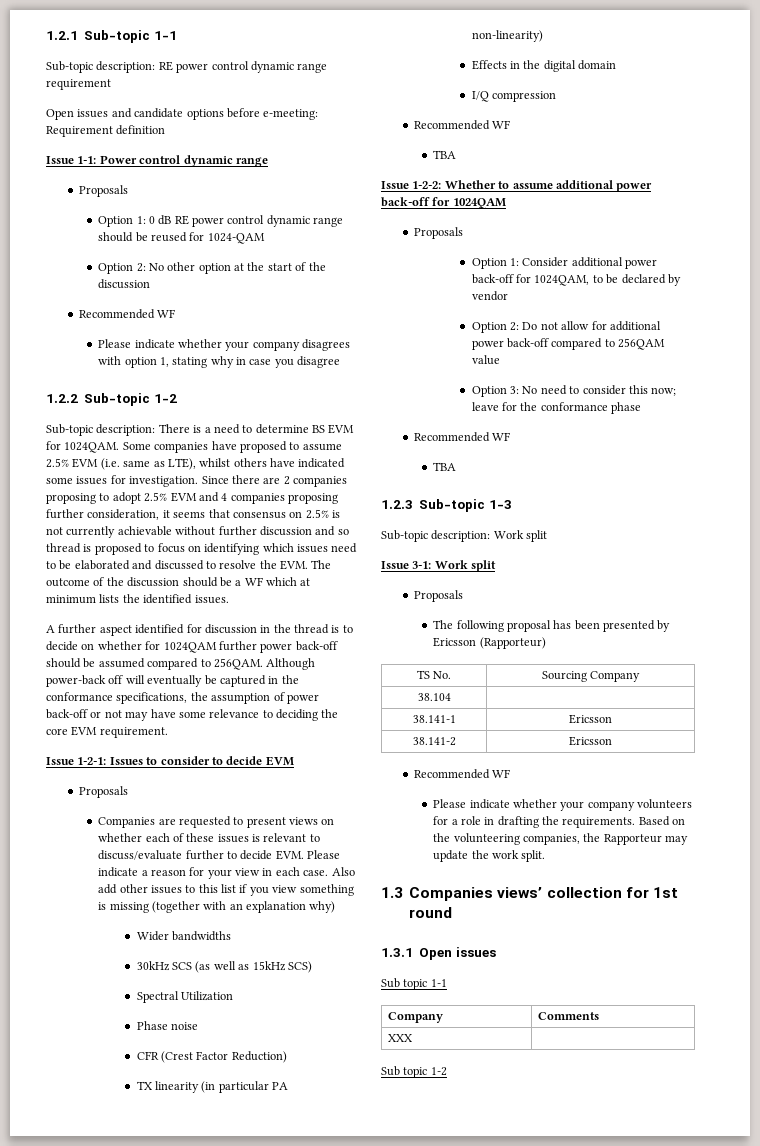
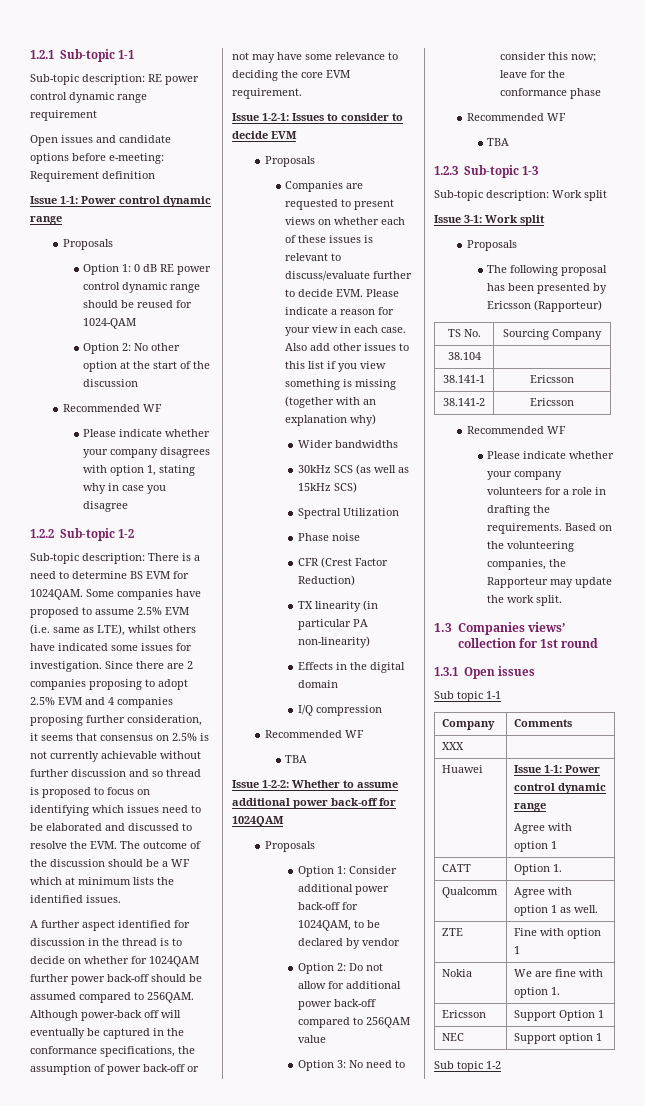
+ Huawei | Issue 1-1: Power control dynamic range
+ Agree with option 1
+ CATT | Option 1.
+ Qualcomm | Agree with option 1 as well.
+ ZTE | Fine with option 1
+ Nokia | We are fine with option 1.
+ Ericsson | Support Option 1
+ NEC | Support option 1

